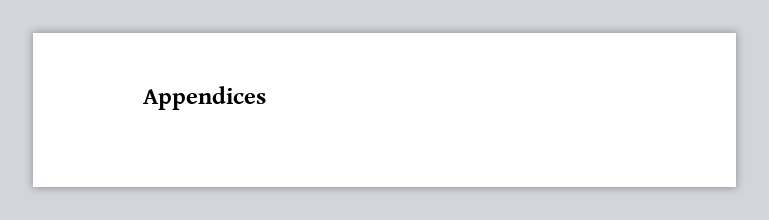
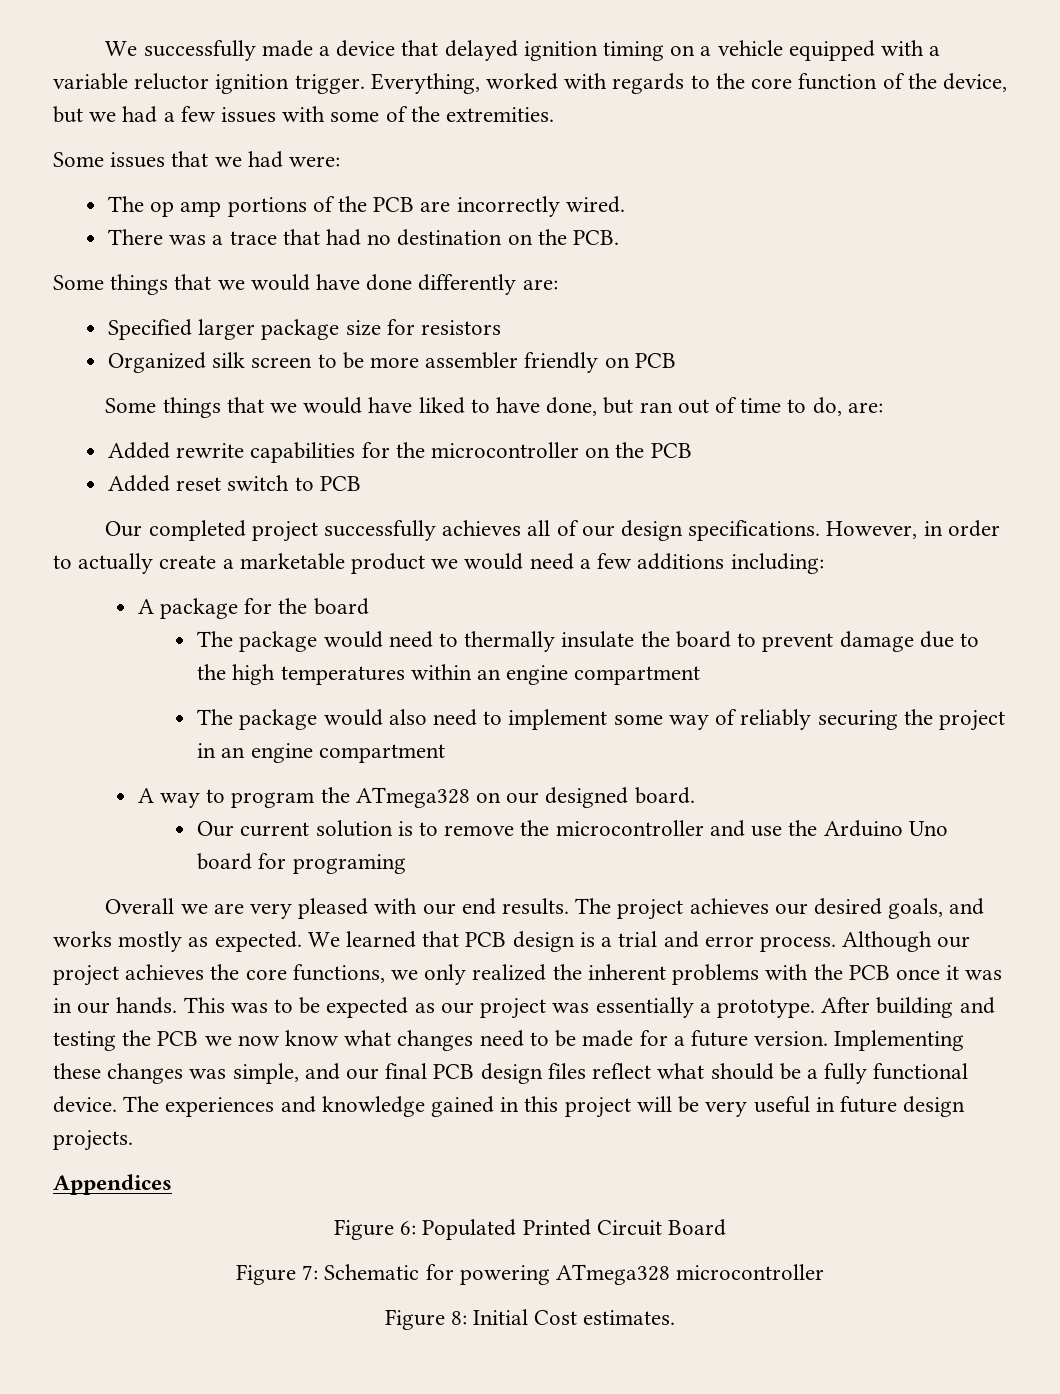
+ We successfully made a device that delayed ignition timing on a vehicle equipped with a variable reluctor ignition trigger. Everything, worked with regards to the core function of the device, but we had a few issues with some of the extremities.
+ Some issues that we had were:
+ The op amp portions of the PCB are incorrectly wired.
+ There was a trace that had no destination on the PCB.
+ Some things that we would have done differently are:
+ Specified larger package size for resistors
+ Organized silk screen to be more assembler friendly on PCB
+ Some things that we would have liked to have done, but ran out of time to do, are:
+ Added rewrite capabilities for the microcontroller on the PCB
+ Added reset switch to PCB
+ Our completed project successfully achieves all of our design specifications. However, in order to actually create a marketable product we would need a few additions including:
+ A package for the board
+ The package would need to thermally insulate the board to prevent damage due to the high temperatures within an engine compartment
+ The package would also need to implement some way of reliably securing the project in an engine compartment
+ A way to program the ATmega328 on our designed board.
+ Our current solution is to remove the microcontroller and use the Arduino Uno board for programing
+ Overall we are very pleased with our end results. The project achieves our desired goals, and works mostly as expected. We learned that PCB design is a trial and error process. Although our project achieves the core functions, we only realized the inherent problems with the PCB once it was in our hands. This was to be expected as our project was essentially a prototype. After building and testing the PCB we now know what changes need to be made for a future version. Implementing these changes was simple, and our final PCB design files reflect what should be a fully functional device. The experiences and knowledge gained in this project will be very useful in future design projects.
  Appendices
+ Figure 6: Populated Printed Circuit Board
+ Figure 7: Schematic for powering ATmega328 microcontroller
+ Figure 8: Initial Cost estimates.

